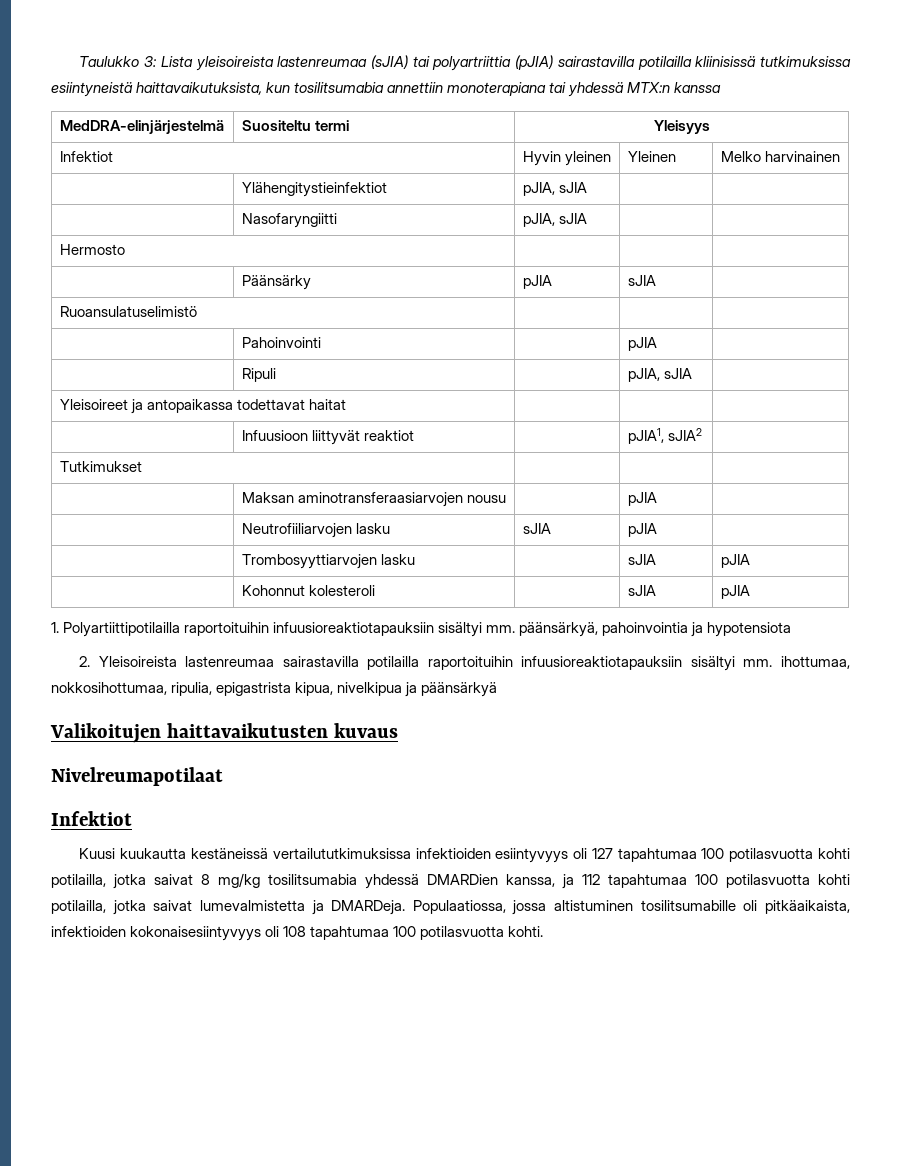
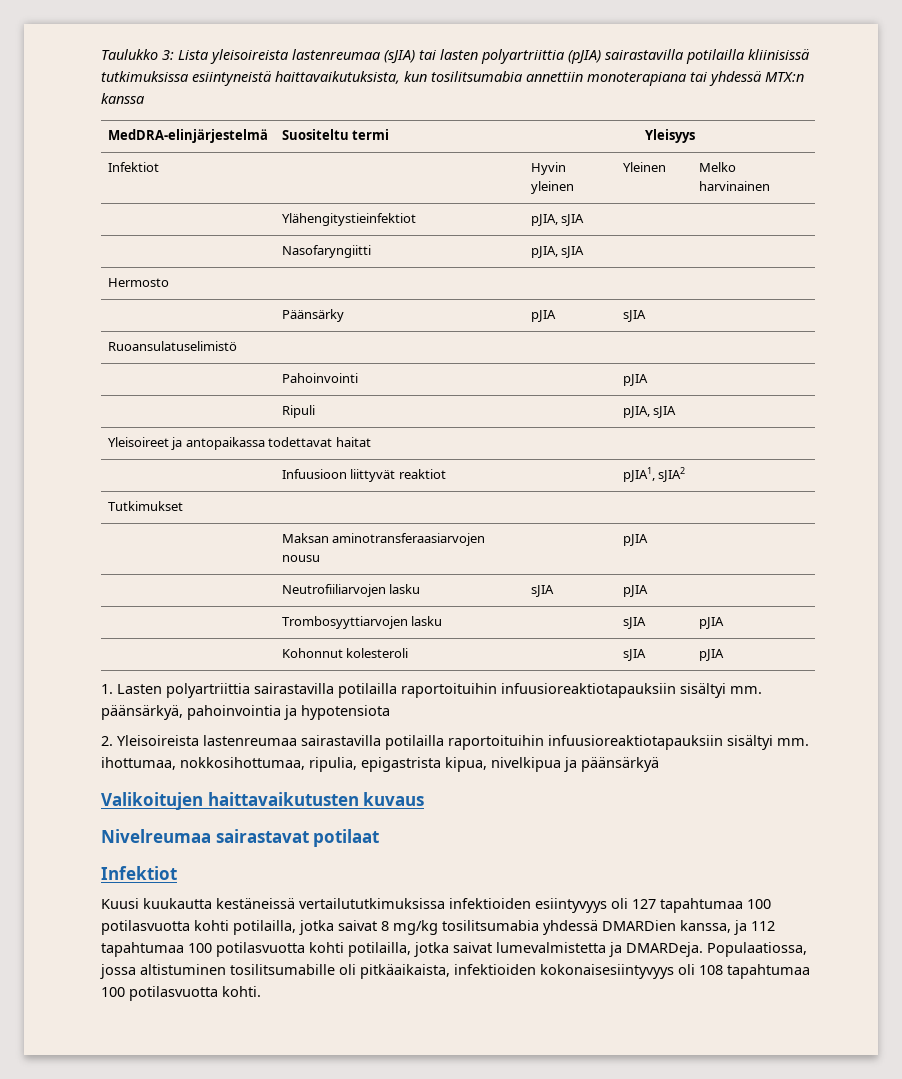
- Taulukko 3: Lista yleisoireista lastenreumaa (sJIA) tai polyartriittia (pJIA) sairastavilla potilailla kliinisissä tutkimuksissa esiintyneistä haittavaikutuksista, kun tosilitsumabia annettiin monoterapiana tai yhdessä MTX:n kanssa
+ Taulukko 3: Lista yleisoireista lastenreumaa (sJIA) tai lasten polyartriittia (pJIA) sairastavilla potilailla kliinisissä tutkimuksissa esiintyneistä haittavaikutuksista, kun tosilitsumabia annettiin monoterapiana tai yhdessä MTX:n kanssa
- 1. Polyartiittipotilailla raportoituihin infuusioreaktiotapauksiin sisältyi mm. päänsärkyä, pahoinvointia ja hypotensiota
+ 1. Lasten polyartriittia sairastavilla potilailla raportoituihin infuusioreaktiotapauksiin sisältyi mm. päänsärkyä, pahoinvointia ja hypotensiota
- Nivelreumapotilaat
+ Nivelreumaa sairastavat potilaat

